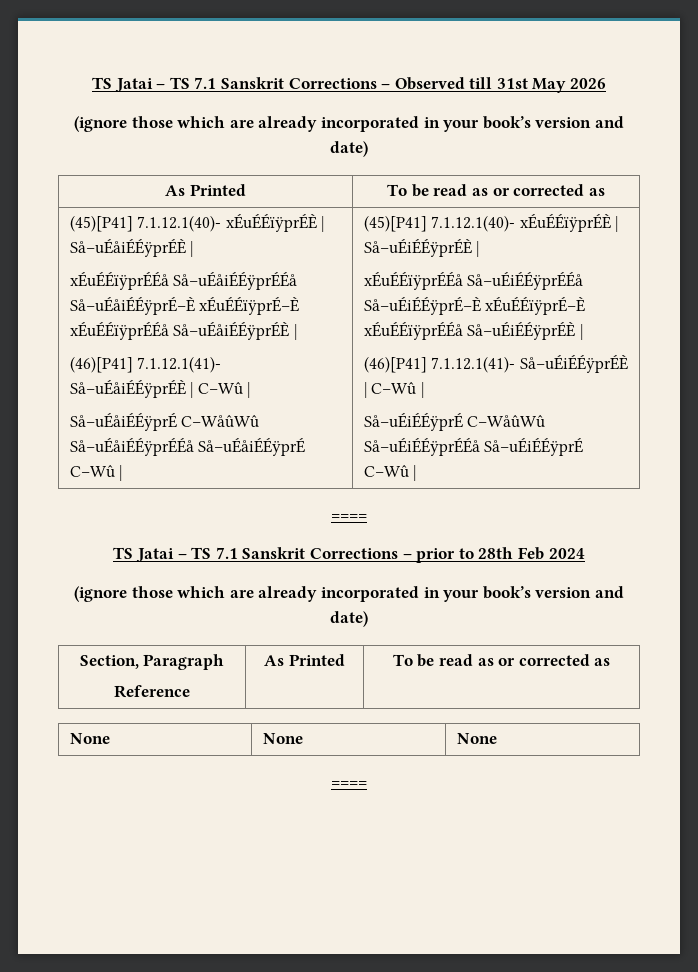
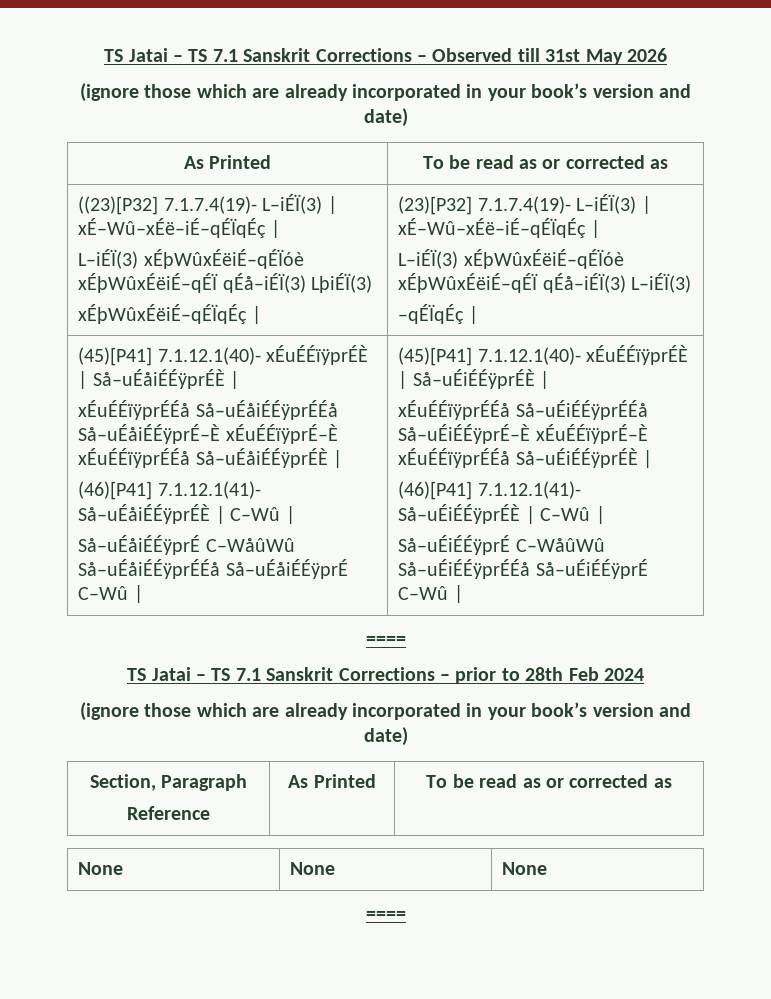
+ ((23)[P32] 7.1.7.4(19)- L–iÉÏ(3) | xÉ–Wû–xÉë–iÉ–qÉÏqÉç |
+ L–iÉÏ(3) xÉþWûxÉëiÉ–qÉÏóè xÉþWûxÉëiÉ–qÉÏ qÉå–iÉÏ(3) LþiÉÏ(3)
+ xÉþWûxÉëiÉ–qÉÏqÉç | | (23)[P32] 7.1.7.4(19)- L–iÉÏ(3) | xÉ–Wû–xÉë–iÉ–qÉÏqÉç |
+ L–iÉÏ(3) xÉþWûxÉëiÉ–qÉÏóè xÉþWûxÉëiÉ–qÉÏ qÉå–iÉÏ(3) L–iÉÏ(3)
+ –qÉÏqÉç |

